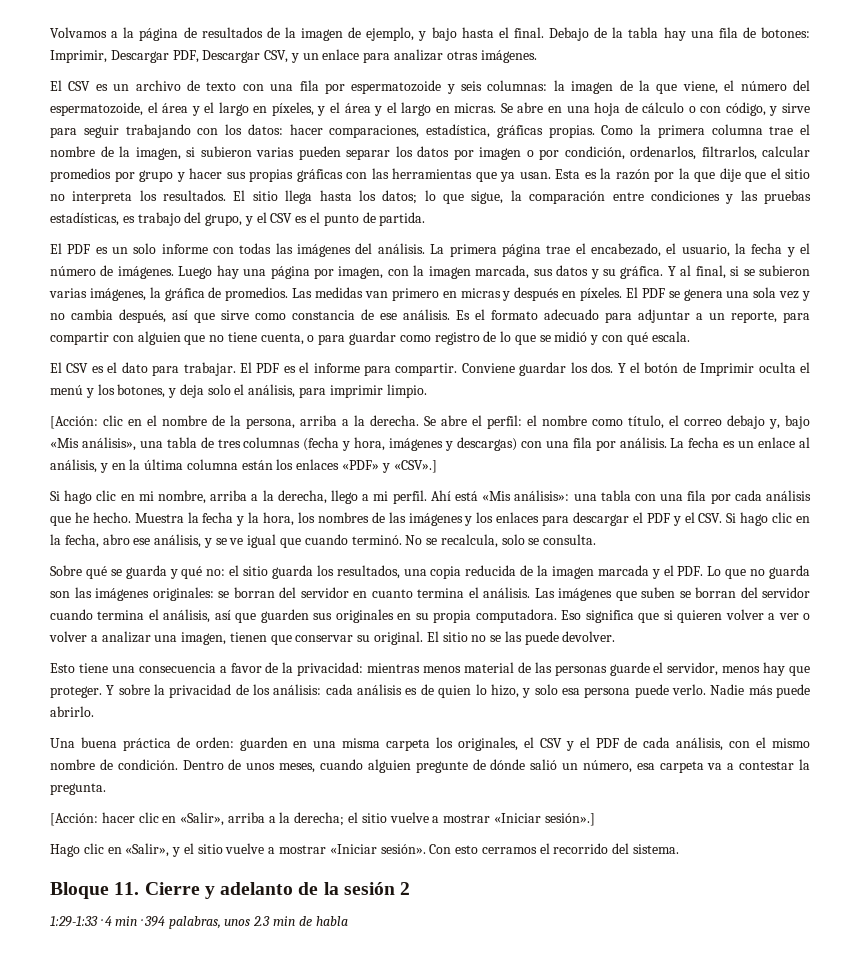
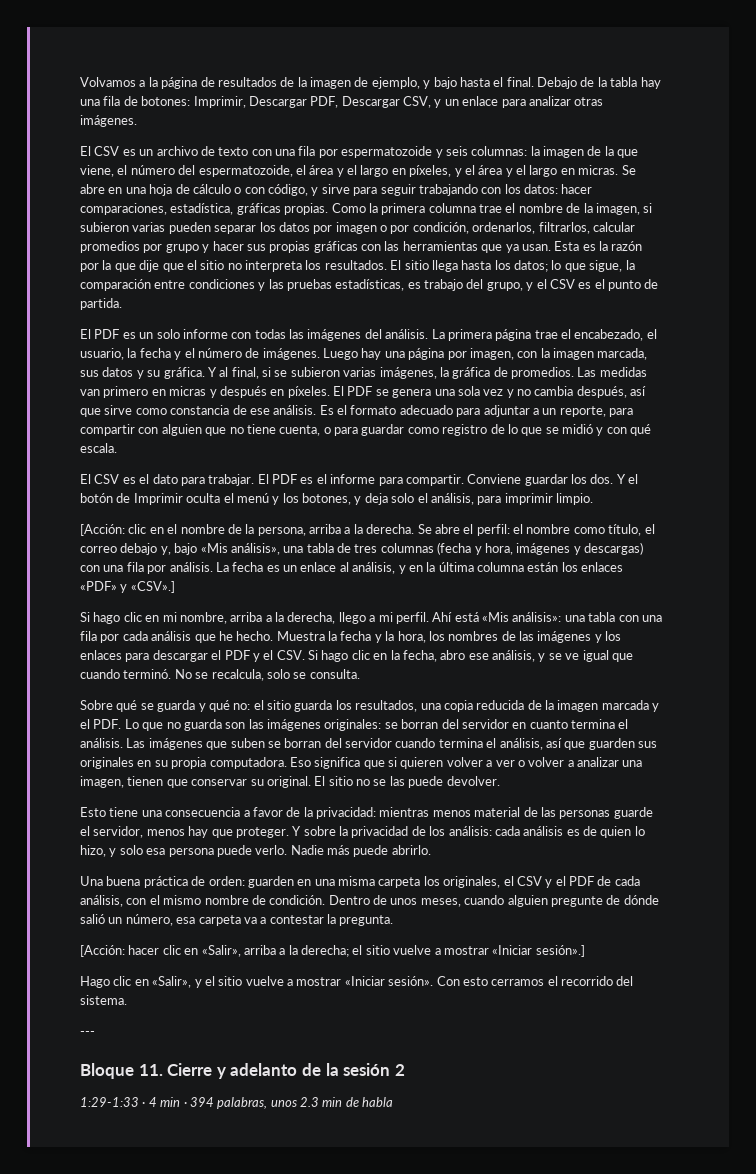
+ ---

